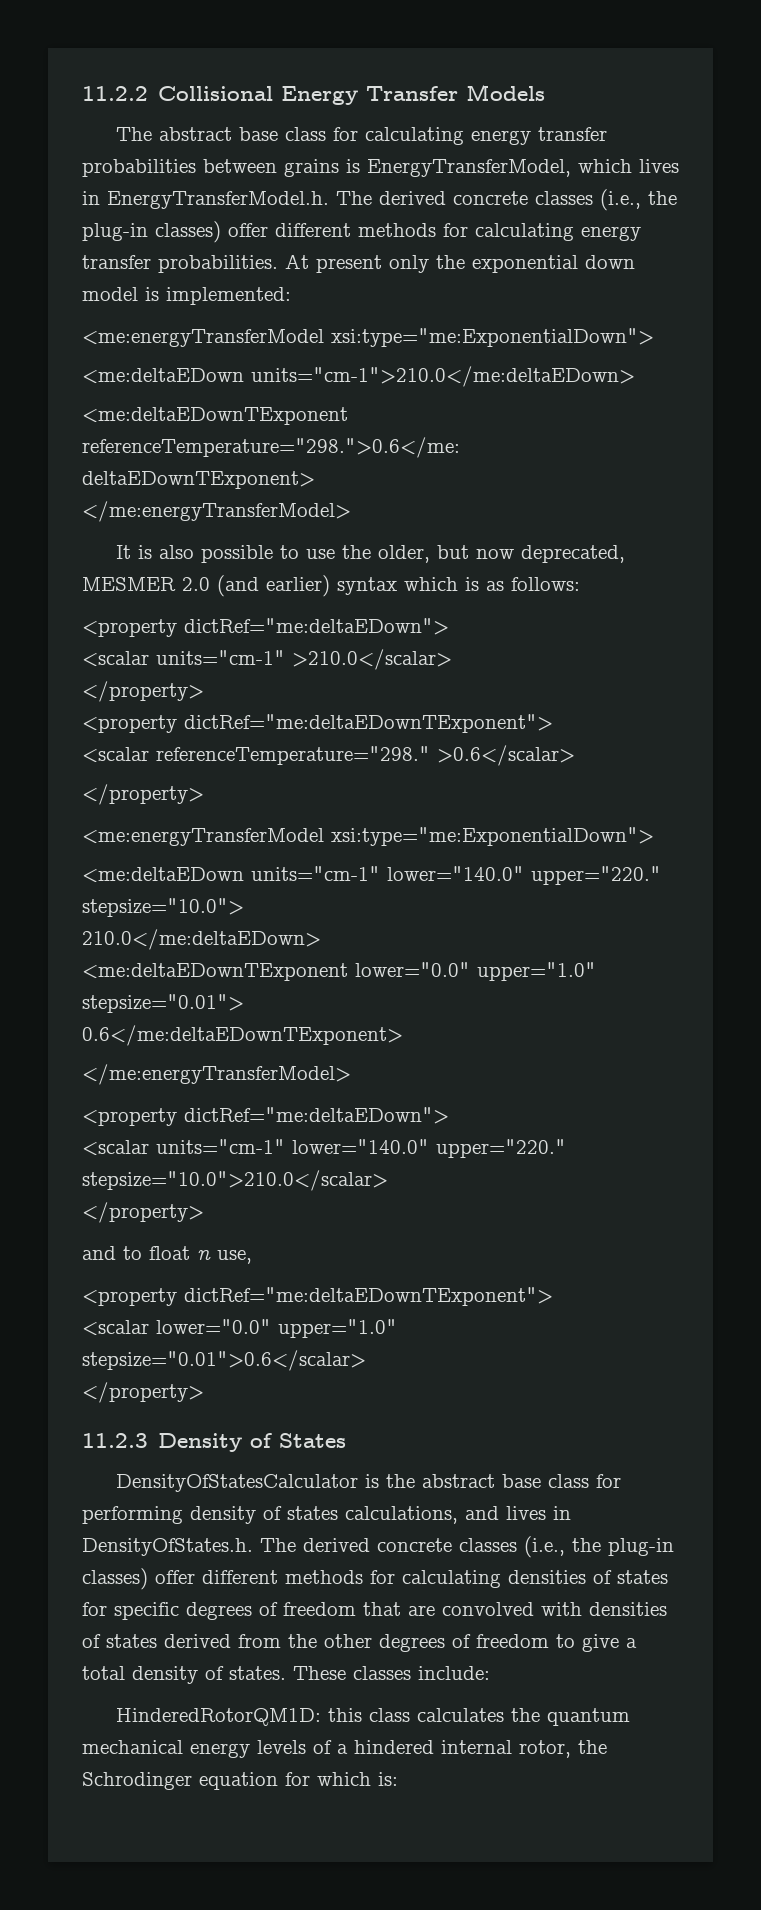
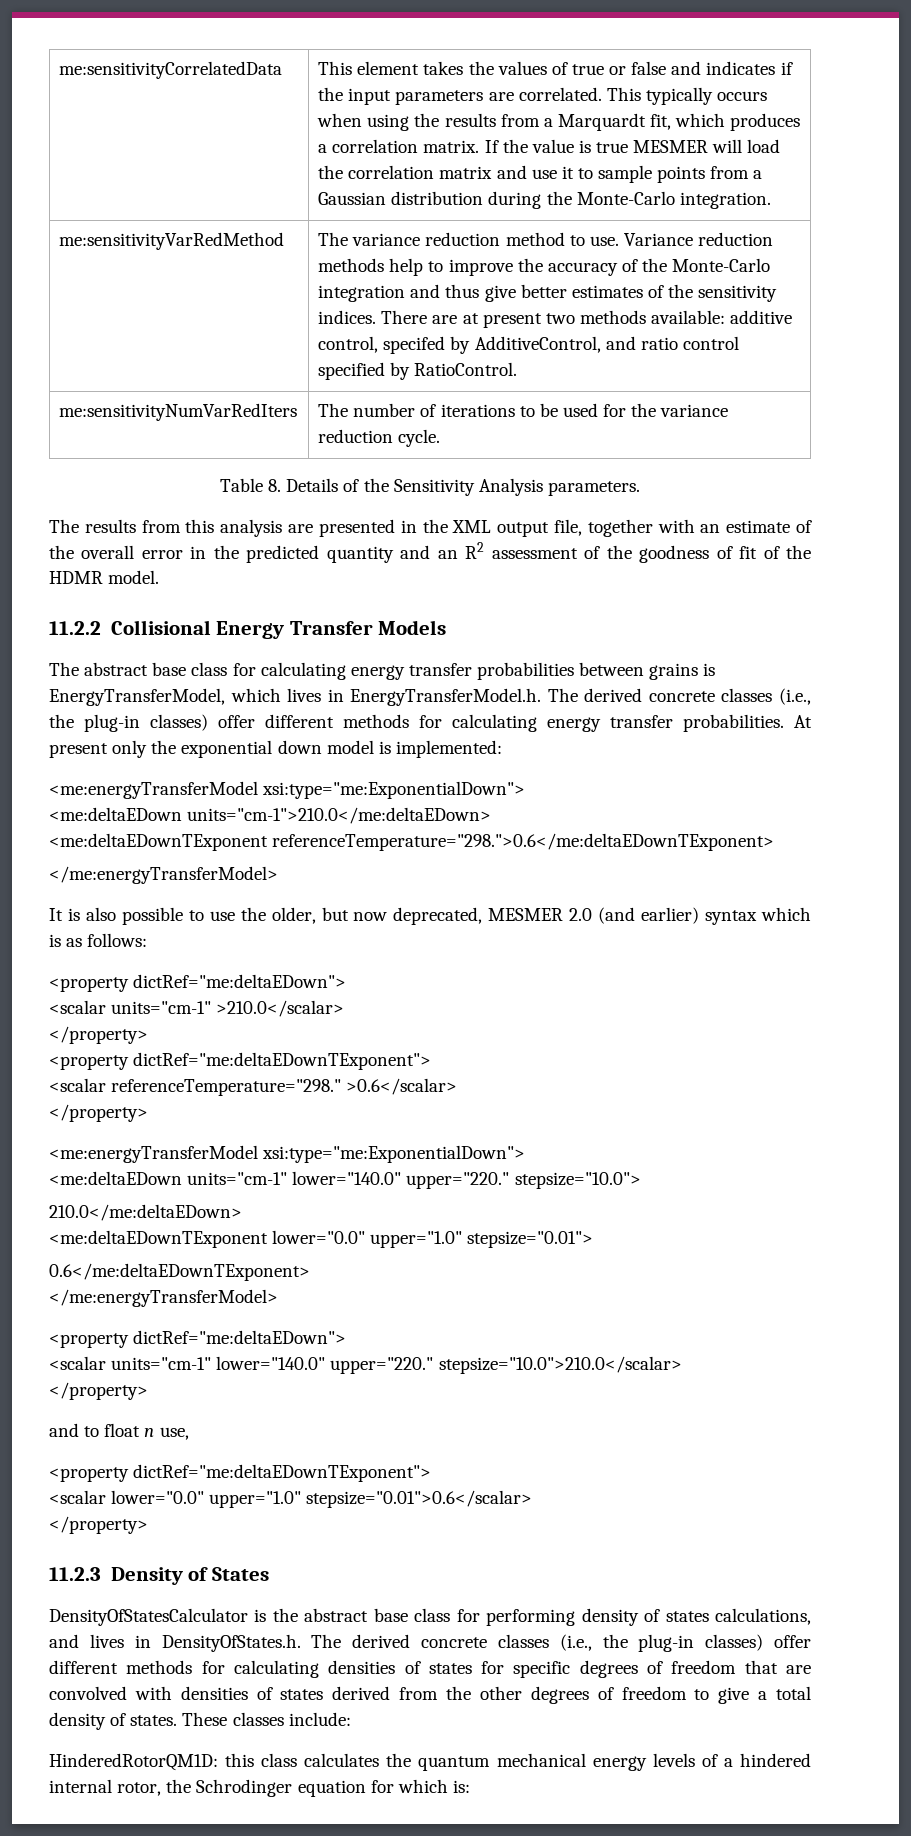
+ me:sensitivityCorrelatedData | This element takes the values of true or false and indicates if the input parameters are correlated. This typically occurs when using the results from a Marquardt fit, which produces a correlation matrix. If the value is true MESMER will load the correlation matrix and use it to sample points from a Gaussian distribution during the Monte-Carlo integration.
+ me:sensitivityVarRedMethod | The variance reduction method to use. Variance reduction methods help to improve the accuracy of the Monte-Carlo integration and thus give better estimates of the sensitivity indices. There are at present two methods available: additive control, specifed by AdditiveControl, and ratio control specified by RatioControl.
+ me:sensitivityNumVarRedIters | The number of iterations to be used for the variance reduction cycle.
+ Table 8. Details of the Sensitivity Analysis parameters.
+ The results from this analysis are presented in the XML output file, together with an estimate of the overall error in the predicted quantity and an R2 assessment of the goodness of fit of the HDMR model.

